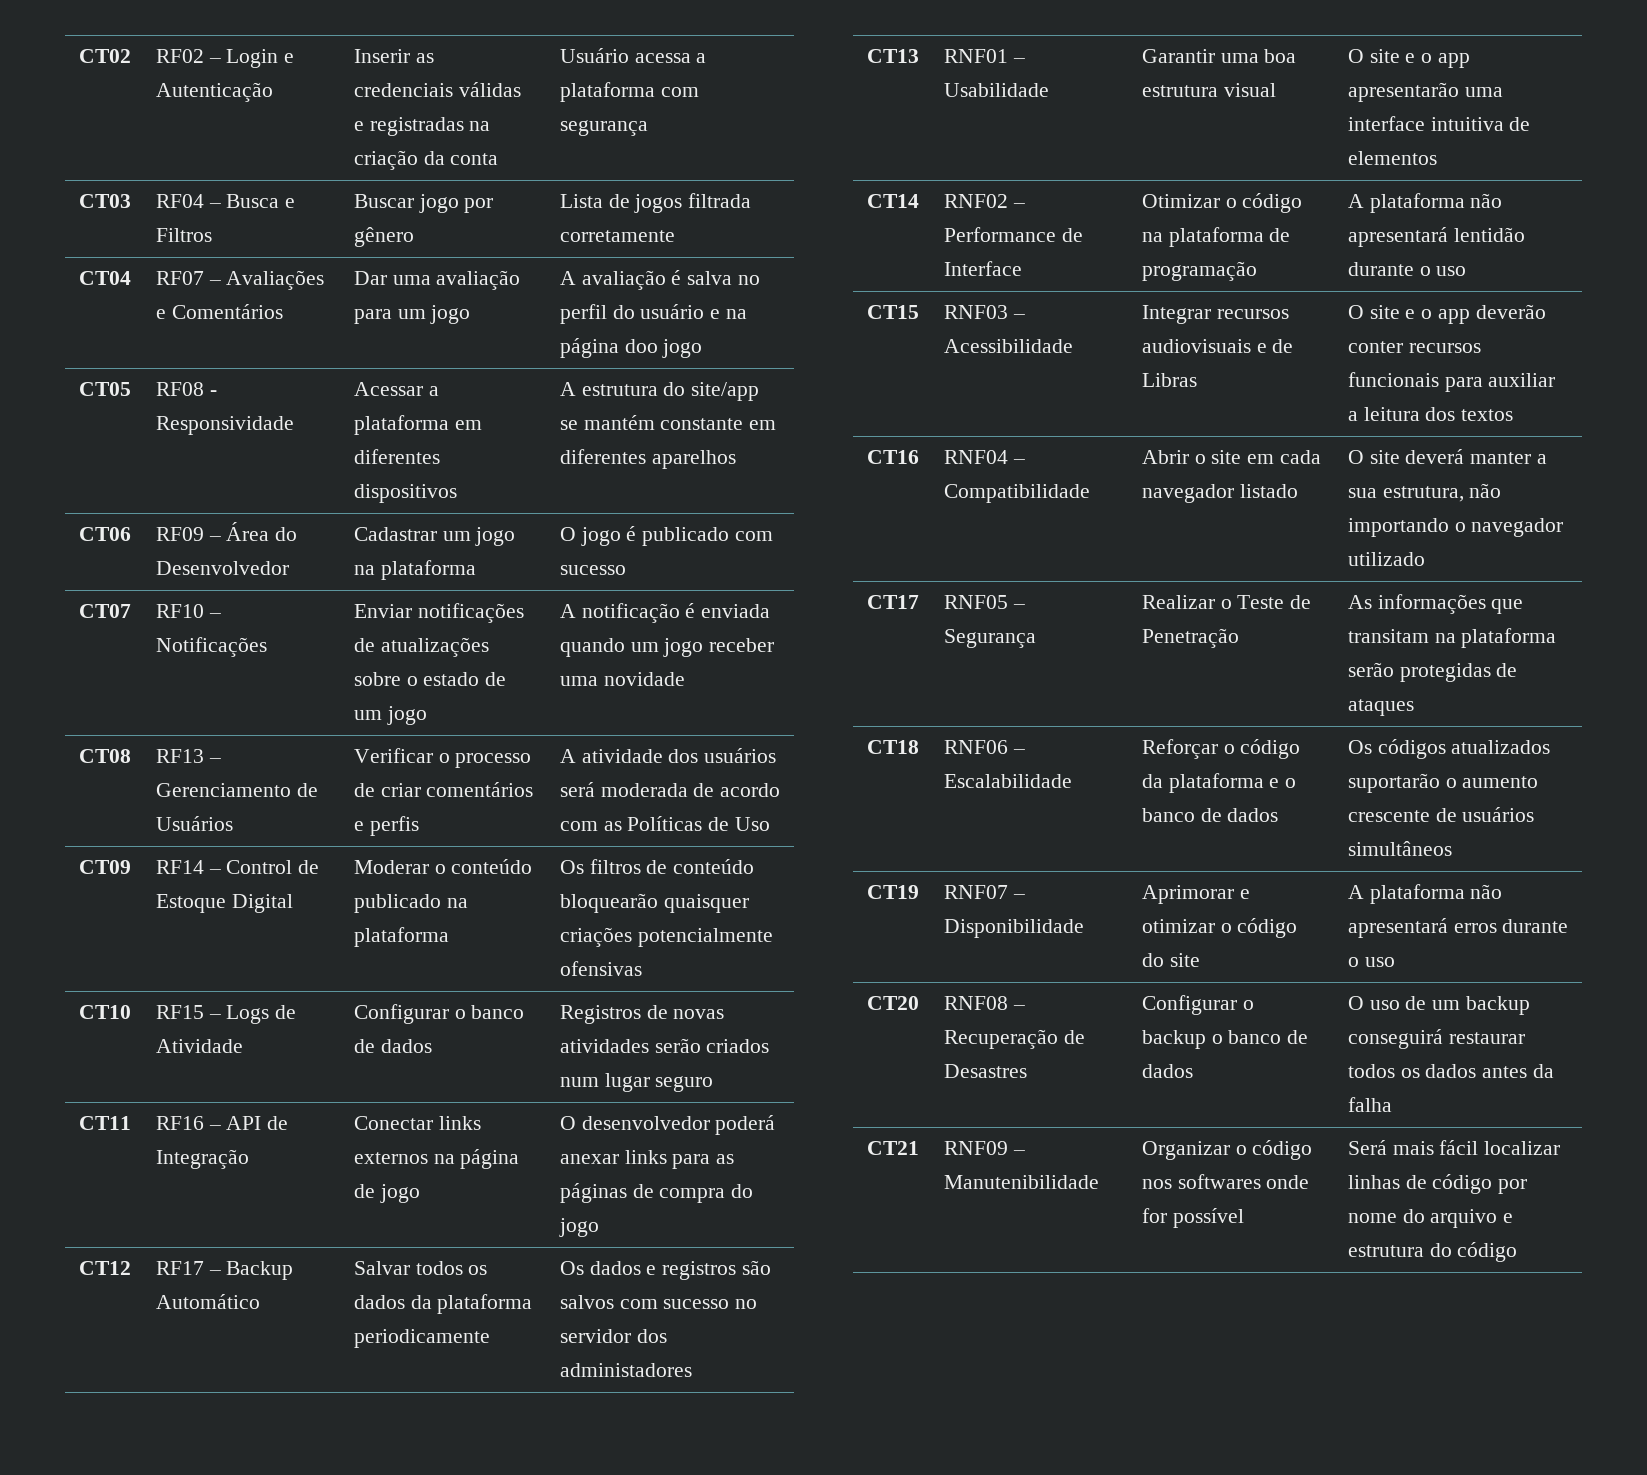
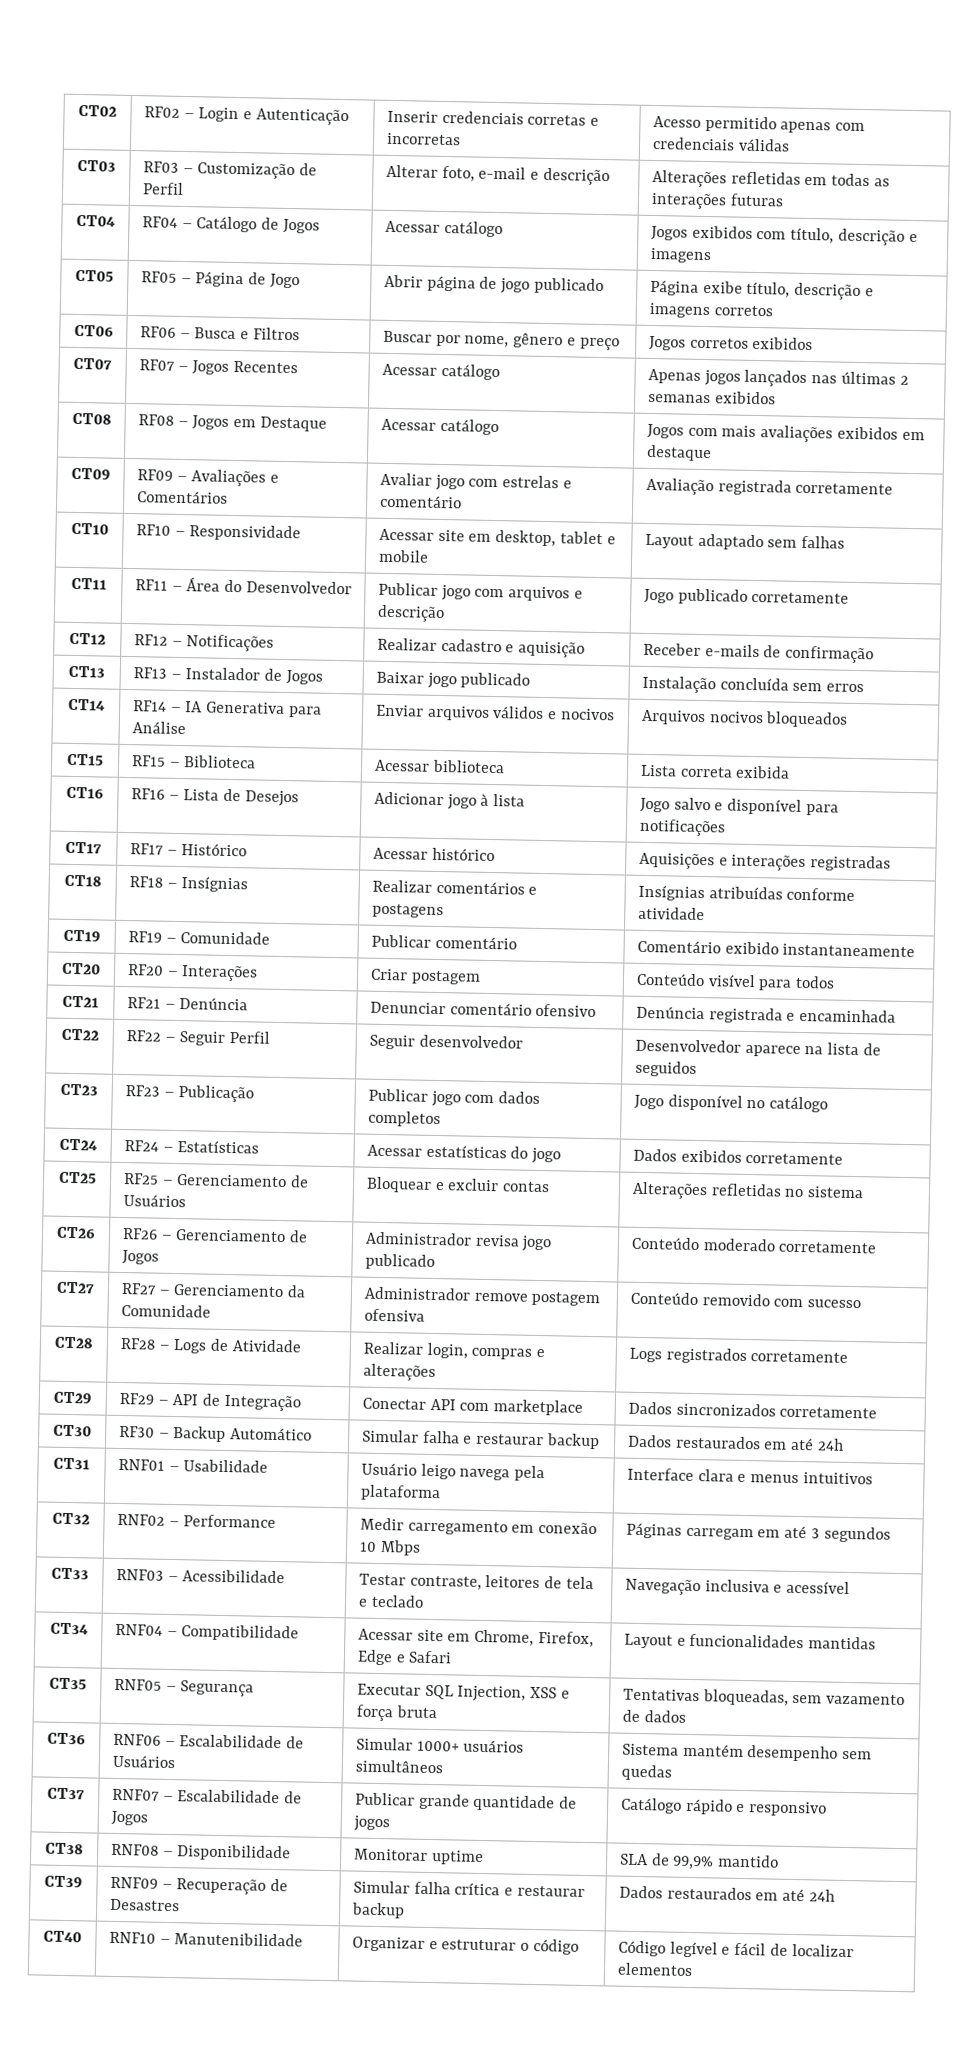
- CT02 | RF02 – Login e Autenticação | Inserir as credenciais válidas e registradas na criação da conta | Usuário acessa a plataforma com segurança
- CT03 | RF04 – Busca e Filtros | Buscar jogo por gênero | Lista de jogos filtrada corretamente
- CT04 | RF07 – Avaliações e Comentários | Dar uma avaliação para um jogo | A avaliação é salva no perfil do usuário e na página doo jogo
- CT05 | RF08 - Responsividade | Acessar a plataforma em diferentes dispositivos | A estrutura do site/app se mantém constante em diferentes aparelhos
- CT06 | RF09 – Área do Desenvolvedor | Cadastrar um jogo na plataforma | O jogo é publicado com sucesso
- CT07 | RF10 – Notificações | Enviar notificações de atualizações sobre o estado de um jogo | A notificação é enviada quando um jogo receber uma novidade
- CT08 | RF13 – Gerenciamento de Usuários | Verificar o processo de criar comentários e perfis | A atividade dos usuários será moderada de acordo com as Políticas de Uso
- CT09 | RF14 – Control de Estoque Digital | Moderar o conteúdo publicado na plataforma | Os filtros de conteúdo bloquearão quaisquer criações potencialmente ofensivas
- CT10 | RF15 – Logs de Atividade | Configurar o banco de dados | Registros de novas atividades serão criados num lugar seguro
- CT11 | RF16 – API de Integração | Conectar links externos na página de jogo | O desenvolvedor poderá anexar links para as páginas de compra do jogo
- CT12 | RF17 – Backup Automático | Salvar todos os dados da plataforma periodicamente | Os dados e registros são salvos com sucesso no servidor dos administadores
- CT13 | RNF01 – Usabilidade | Garantir uma boa estrutura visual | O site e o app apresentarão uma interface intuitiva de elementos
- CT14 | RNF02 – Performance de Interface | Otimizar o código na plataforma de programação | A plataforma não apresentará lentidão durante o uso
- CT15 | RNF03 – Acessibilidade | Integrar recursos audiovisuais e de Libras | O site e o app deverão conter recursos funcionais para auxiliar a leitura dos textos
- CT16 | RNF04 – Compatibilidade | Abrir o site em cada navegador listado | O site deverá manter a sua estrutura, não importando o navegador utilizado
- CT17 | RNF05 – Segurança | Realizar o Teste de Penetração | As informações que transitam na plataforma serão protegidas de ataques
- CT18 | RNF06 – Escalabilidade | Reforçar o código da plataforma e o banco de dados | Os códigos atualizados suportarão o aumento crescente de usuários simultâneos
- CT19 | RNF07 – Disponibilidade | Aprimorar e otimizar o código do site | A plataforma não apresentará erros durante o uso
- CT20 | RNF08 – Recuperação de Desastres | Configurar o backup o banco de dados | O uso de um backup conseguirá restaurar todos os dados antes da falha
- CT21 | RNF09 – Manutenibilidade | Organizar o código nos softwares onde for possível | Será mais fácil localizar linhas de código por nome do arquivo e estrutura do código
+ CT02 | RF02 – Login e Autenticação | Inserir credenciais corretas e incorretas | Acesso permitido apenas com credenciais válidas
+ CT03 | RF03 – Customização de Perfil | Alterar foto, e-mail e descrição | Alterações refletidas em todas as interações futuras
+ CT04 | RF04 – Catálogo de Jogos | Acessar catálogo | Jogos exibidos com título, descrição e imagens
+ CT05 | RF05 – Página de Jogo | Abrir página de jogo publicado | Página exibe título, descrição e imagens corretos
+ CT06 | RF06 – Busca e Filtros | Buscar por nome, gênero e preço | Jogos corretos exibidos
+ CT07 | RF07 – Jogos Recentes | Acessar catálogo | Apenas jogos lançados nas últimas 2 semanas exibidos
+ CT08 | RF08 – Jogos em Destaque | Acessar catálogo | Jogos com mais avaliações exibidos em destaque
+ CT09 | RF09 – Avaliações e Comentários | Avaliar jogo com estrelas e comentário | Avaliação registrada corretamente
+ CT10 | RF10 – Responsividade | Acessar site em desktop, tablet e mobile | Layout adaptado sem falhas
+ CT11 | RF11 – Área do Desenvolvedor | Publicar jogo com arquivos e descrição | Jogo publicado corretamente
+ CT12 | RF12 – Notificações | Realizar cadastro e aquisição | Receber e-mails de confirmação
+ CT13 | RF13 – Instalador de Jogos | Baixar jogo publicado | Instalação concluída sem erros
+ CT14 | RF14 – IA Generativa para Análise | Enviar arquivos válidos e nocivos | Arquivos nocivos bloqueados
+ CT15 | RF15 – Biblioteca | Acessar biblioteca | Lista correta exibida
+ CT16 | RF16 – Lista de Desejos | Adicionar jogo à lista | Jogo salvo e disponível para notificações
+ CT17 | RF17 – Histórico | Acessar histórico | Aquisições e interações registradas
+ CT18 | RF18 – Insígnias | Realizar comentários e postagens | Insígnias atribuídas conforme atividade
+ CT19 | RF19 – Comunidade | Publicar comentário | Comentário exibido instantaneamente
+ CT20 | RF20 – Interações | Criar postagem | Conteúdo visível para todos
+ CT21 | RF21 – Denúncia | Denunciar comentário ofensivo | Denúncia registrada e encaminhada
+ CT22 | RF22 – Seguir Perfil | Seguir desenvolvedor | Desenvolvedor aparece na lista de seguidos
+ CT23 | RF23 – Publicação | Publicar jogo com dados completos | Jogo disponível no catálogo
+ CT24 | RF24 – Estatísticas | Acessar estatísticas do jogo | Dados exibidos corretamente
+ CT25 | RF25 – Gerenciamento de Usuários | Bloquear e excluir contas | Alterações refletidas no sistema
+ CT26 | RF26 – Gerenciamento de Jogos | Administrador revisa jogo publicado | Conteúdo moderado corretamente
+ CT27 | RF27 – Gerenciamento da Comunidade | Administrador remove postagem ofensiva | Conteúdo removido com sucesso
+ CT28 | RF28 – Logs de Atividade | Realizar login, compras e alterações | Logs registrados corretamente
+ CT29 | RF29 – API de Integração | Conectar API com marketplace | Dados sincronizados corretamente
+ CT30 | RF30 – Backup Automático | Simular falha e restaurar backup | Dados restaurados em até 24h
+ CT31 | RNF01 – Usabilidade | Usuário leigo navega pela plataforma | Interface clara e menus intuitivos
+ CT32 | RNF02 – Performance | Medir carregamento em conexão 10 Mbps | Páginas carregam em até 3 segundos
+ CT33 | RNF03 – Acessibilidade | Testar contraste, leitores de tela e teclado | Navegação inclusiva e acessível
+ CT34 | RNF04 – Compatibilidade | Acessar site em Chrome, Firefox, Edge e Safari | Layout e funcionalidades mantidas
+ CT35 | RNF05 – Segurança | Executar SQL Injection, XSS e força bruta | Tentativas bloqueadas, sem vazamento de dados
+ CT36 | RNF06 – Escalabilidade de Usuários | Simular 1000+ usuários simultâneos | Sistema mantém desempenho sem quedas
+ CT37 | RNF07 – Escalabilidade de Jogos | Publicar grande quantidade de jogos | Catálogo rápido e responsivo
+ CT38 | RNF08 – Disponibilidade | Monitorar uptime | SLA de 99,9% mantido
+ CT39 | RNF09 – Recuperação de Desastres | Simular falha crítica e restaurar backup | Dados restaurados em até 24h
+ CT40 | RNF10 – Manutenibilidade | Organizar e estruturar o código | Código legível e fácil de localizar elementos

